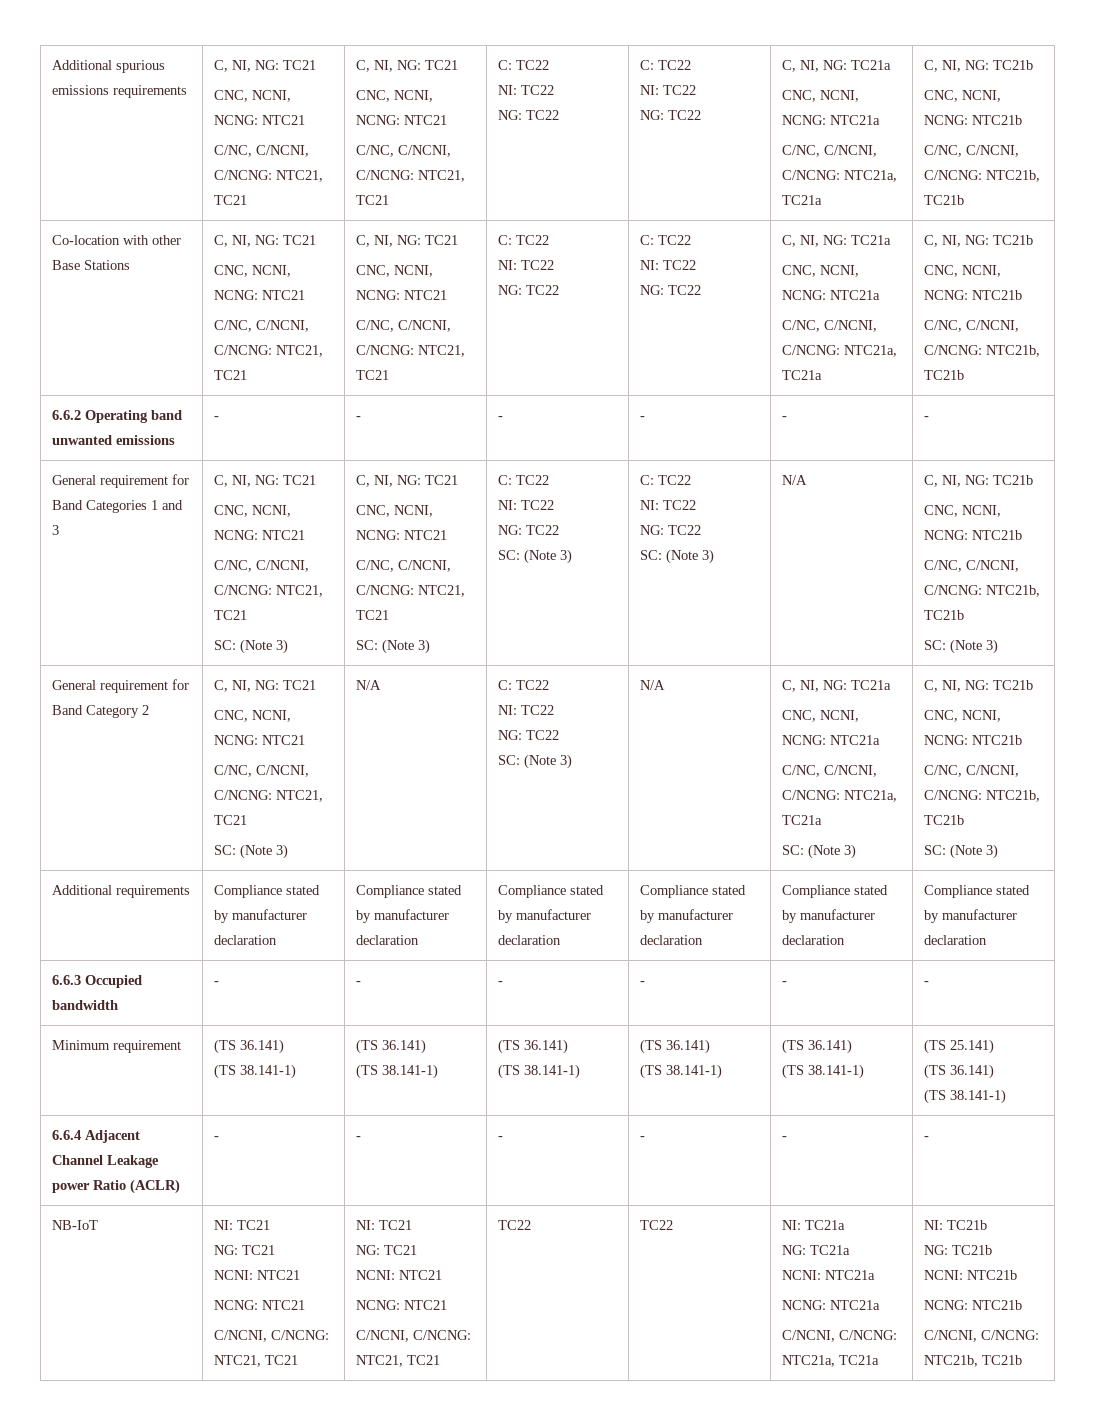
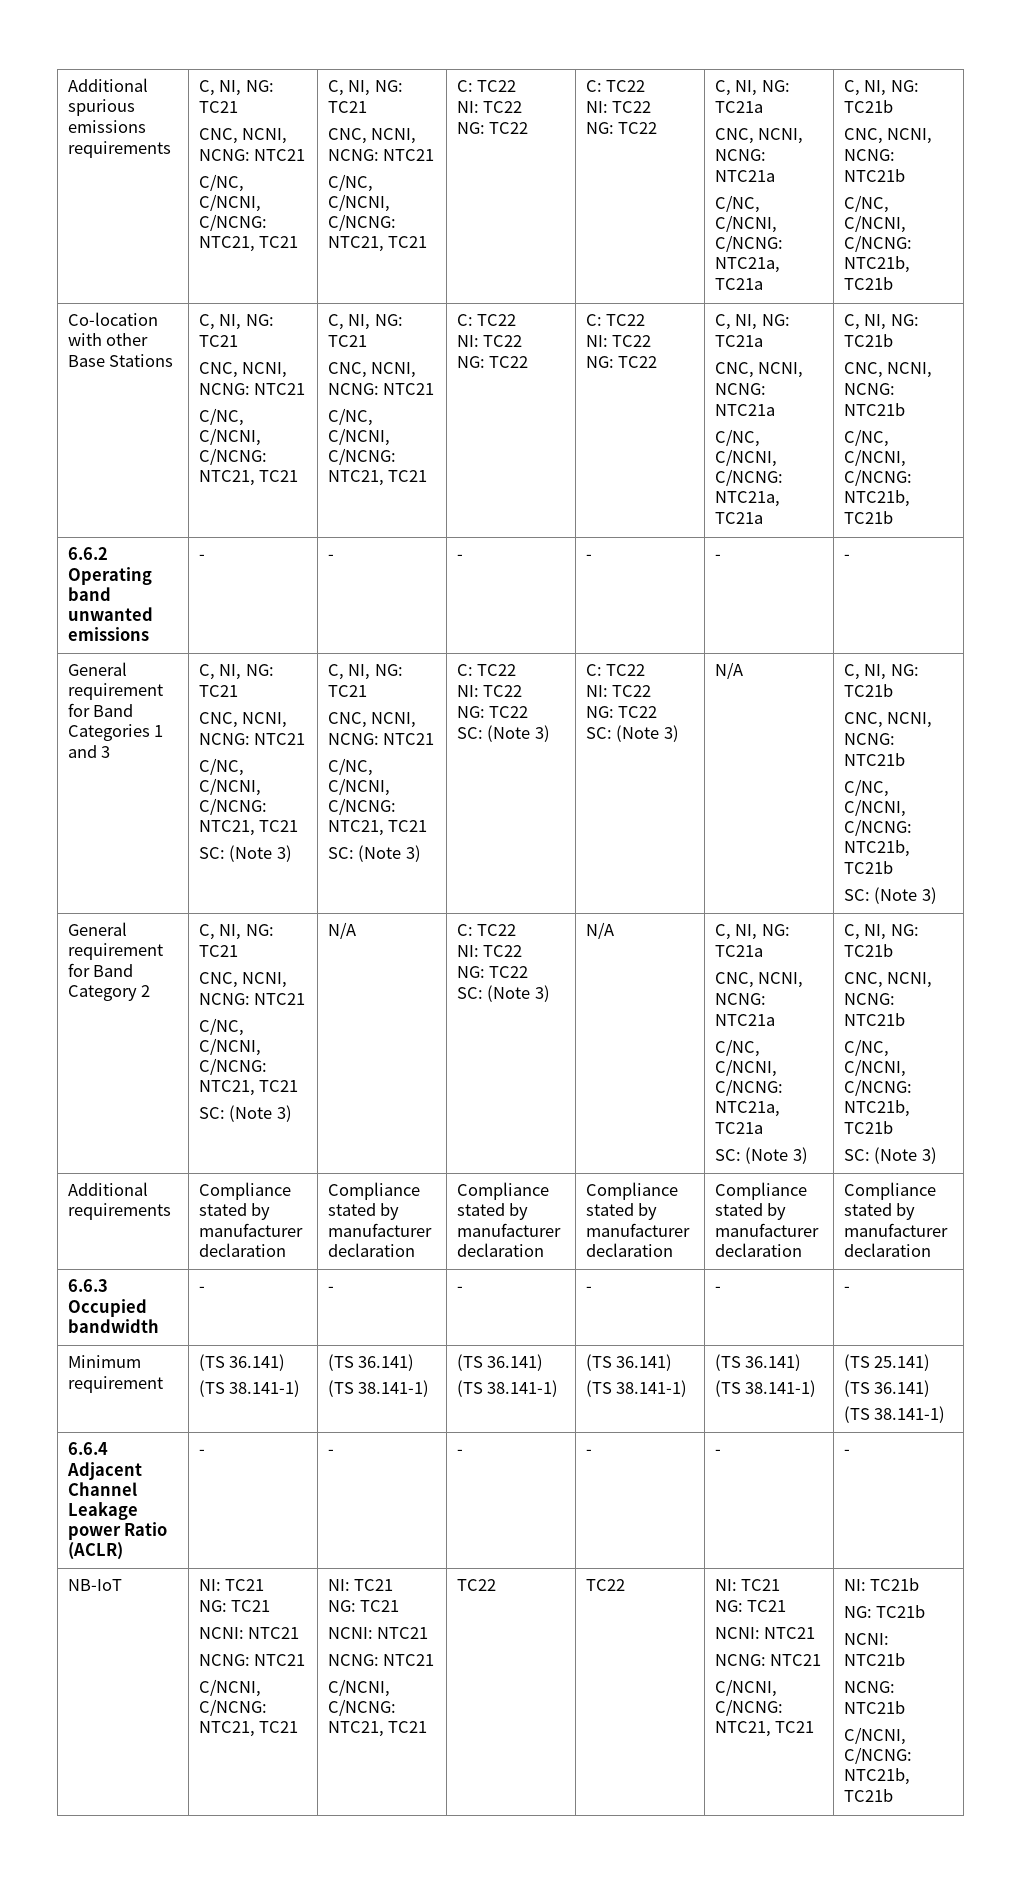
- TC22 | NI: TC21a
- NG: TC21a
- NCNI: NTC21a
- NCNG: NTC21a
- C/NCNI, C/NCNG: NTC21a, TC21a
+ TC22 | NI: TC21
+ NG: TC21
+ NCNI: NTC21
+ NCNG: NTC21
+ C/NCNI, C/NCNG: NTC21, TC21

